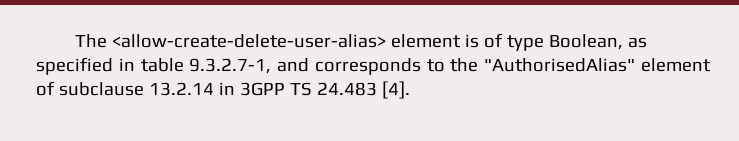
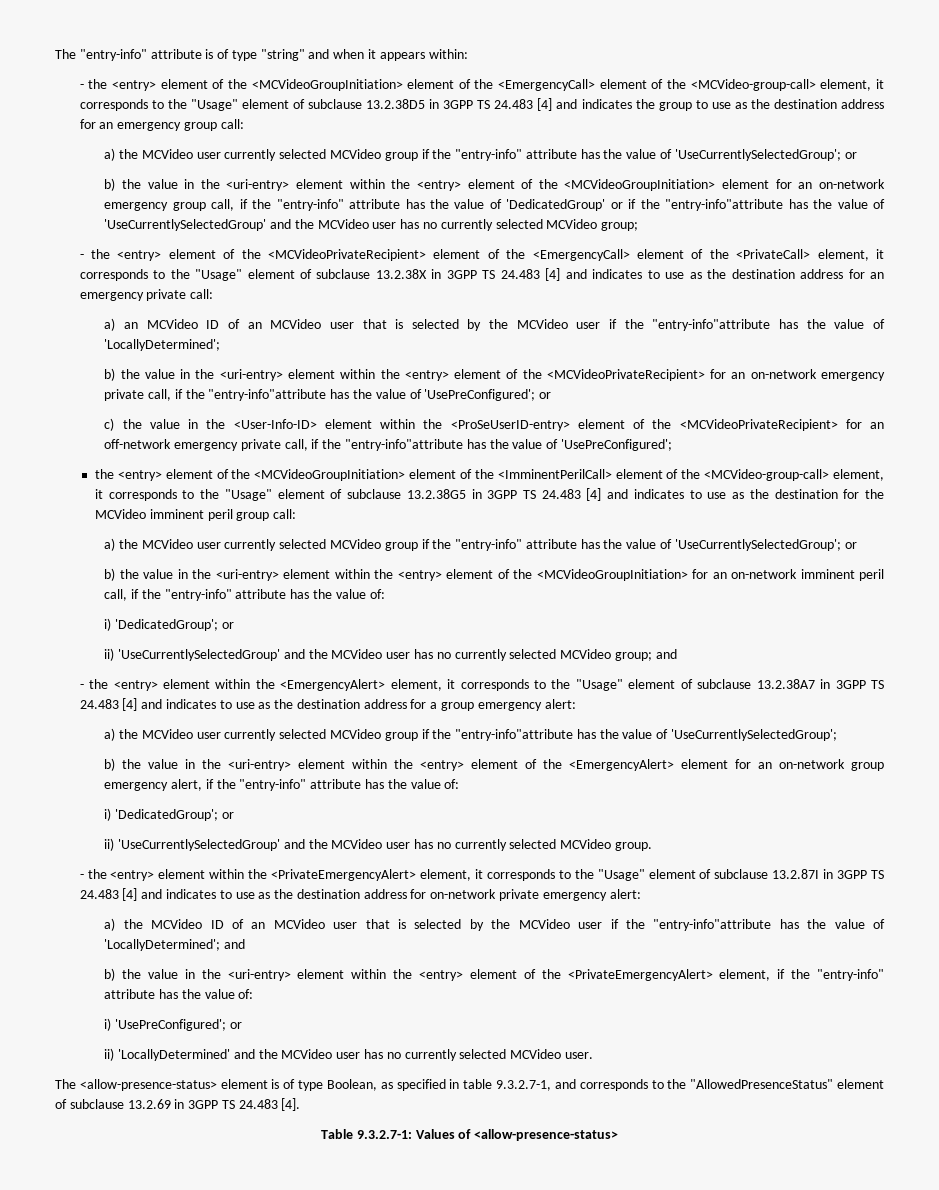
- The <allow-create-delete-user-alias> element is of type Boolean, as specified in table 9.3.2.7-1, and corresponds to the "AuthorisedAlias" element of subclause 13.2.14 in 3GPP TS 24.483 [4].
+ The "entry-info" attribute is of type "string" and when it appears within:
+ - the <entry> element of the <MCVideoGroupInitiation> element of the <EmergencyCall> element of the <MCVideo-group-call> element, it corresponds to the "Usage" element of subclause 13.2.38D5 in 3GPP TS 24.483 [4] and indicates the group to use as the destination address for an emergency group call:
+ a) the MCVideo user currently selected MCVideo group if the "entry-info" attribute has the value of 'UseCurrentlySelectedGroup'; or
+ b) the value in the <uri-entry> element within the <entry> element of the <MCVideoGroupInitiation> element for an on-network emergency group call, if the "entry-info" attribute has the value of 'DedicatedGroup' or if the "entry-info"attribute has the value of 'UseCurrentlySelectedGroup' and the MCVideo user has no currently selected MCVideo group;
+ - the <entry> element of the <MCVideoPrivateRecipient> element of the <EmergencyCall> element of the <PrivateCall> element, it corresponds to the "Usage" element of subclause 13.2.38X in 3GPP TS 24.483 [4] and indicates to use as the destination address for an emergency private call:
+ a) an MCVideo ID of an MCVideo user that is selected by the MCVideo user if the "entry-info"attribute has the value of 'LocallyDetermined';
+ b) the value in the <uri-entry> element within the <entry> element of the <MCVideoPrivateRecipient> for an on-network emergency private call, if the "entry-info"attribute has the value of 'UsePreConfigured'; or
+ c) the value in the <User-Info-ID> element within the <ProSeUserID-entry> element of the <MCVideoPrivateRecipient> for an off-network emergency private call, if the "entry-info"attribute has the value of 'UsePreConfigured';
+ the <entry> element of the <MCVideoGroupInitiation> element of the <ImminentPerilCall> element of the <MCVideo-group-call> element, it corresponds to the "Usage" element of subclause 13.2.38G5 in 3GPP TS 24.483 [4] and indicates to use as the destination for the MCVideo imminent peril group call:
+ a) the MCVideo user currently selected MCVideo group if the "entry-info" attribute has the value of 'UseCurrentlySelectedGroup'; or
+ b) the value in the <uri-entry> element within the <entry> element of the <MCVideoGroupInitiation> for an on-network imminent peril call, if the "entry-info" attribute has the value of:
+ i) 'DedicatedGroup'; or
+ ii) 'UseCurrentlySelectedGroup' and the MCVideo user has no currently selected MCVideo group; and
+ - the <entry> element within the <EmergencyAlert> element, it corresponds to the "Usage" element of subclause 13.2.38A7 in 3GPP TS 24.483 [4] and indicates to use as the destination address for a group emergency alert:
+ a) the MCVideo user currently selected MCVideo group if the "entry-info"attribute has the value of 'UseCurrentlySelectedGroup';
+ b) the value in the <uri-entry> element within the <entry> element of the <EmergencyAlert> element for an on-network group emergency alert, if the "entry-info" attribute has the value of:
+ i) 'DedicatedGroup'; or
+ ii) 'UseCurrentlySelectedGroup' and the MCVideo user has no currently selected MCVideo group.
+ - the <entry> element within the <PrivateEmergencyAlert> element, it corresponds to the "Usage" element of subclause 13.2.87I in 3GPP TS 24.483 [4] and indicates to use as the destination address for on-network private emergency alert:
+ a) the MCVideo ID of an MCVideo user that is selected by the MCVideo user if the "entry-info"attribute has the value of 'LocallyDetermined'; and
+ b) the value in the <uri-entry> element within the <entry> element of the <PrivateEmergencyAlert> element, if the "entry-info" attribute has the value of:
+ i) 'UsePreConfigured'; or
+ ii) 'LocallyDetermined' and the MCVideo user has no currently selected MCVideo user.
+ The <allow-presence-status> element is of type Boolean, as specified in table 9.3.2.7-1, and corresponds to the "AllowedPresenceStatus" element of subclause 13.2.69 in 3GPP TS 24.483 [4].
+ Table 9.3.2.7-1: Values of <allow-presence-status>

